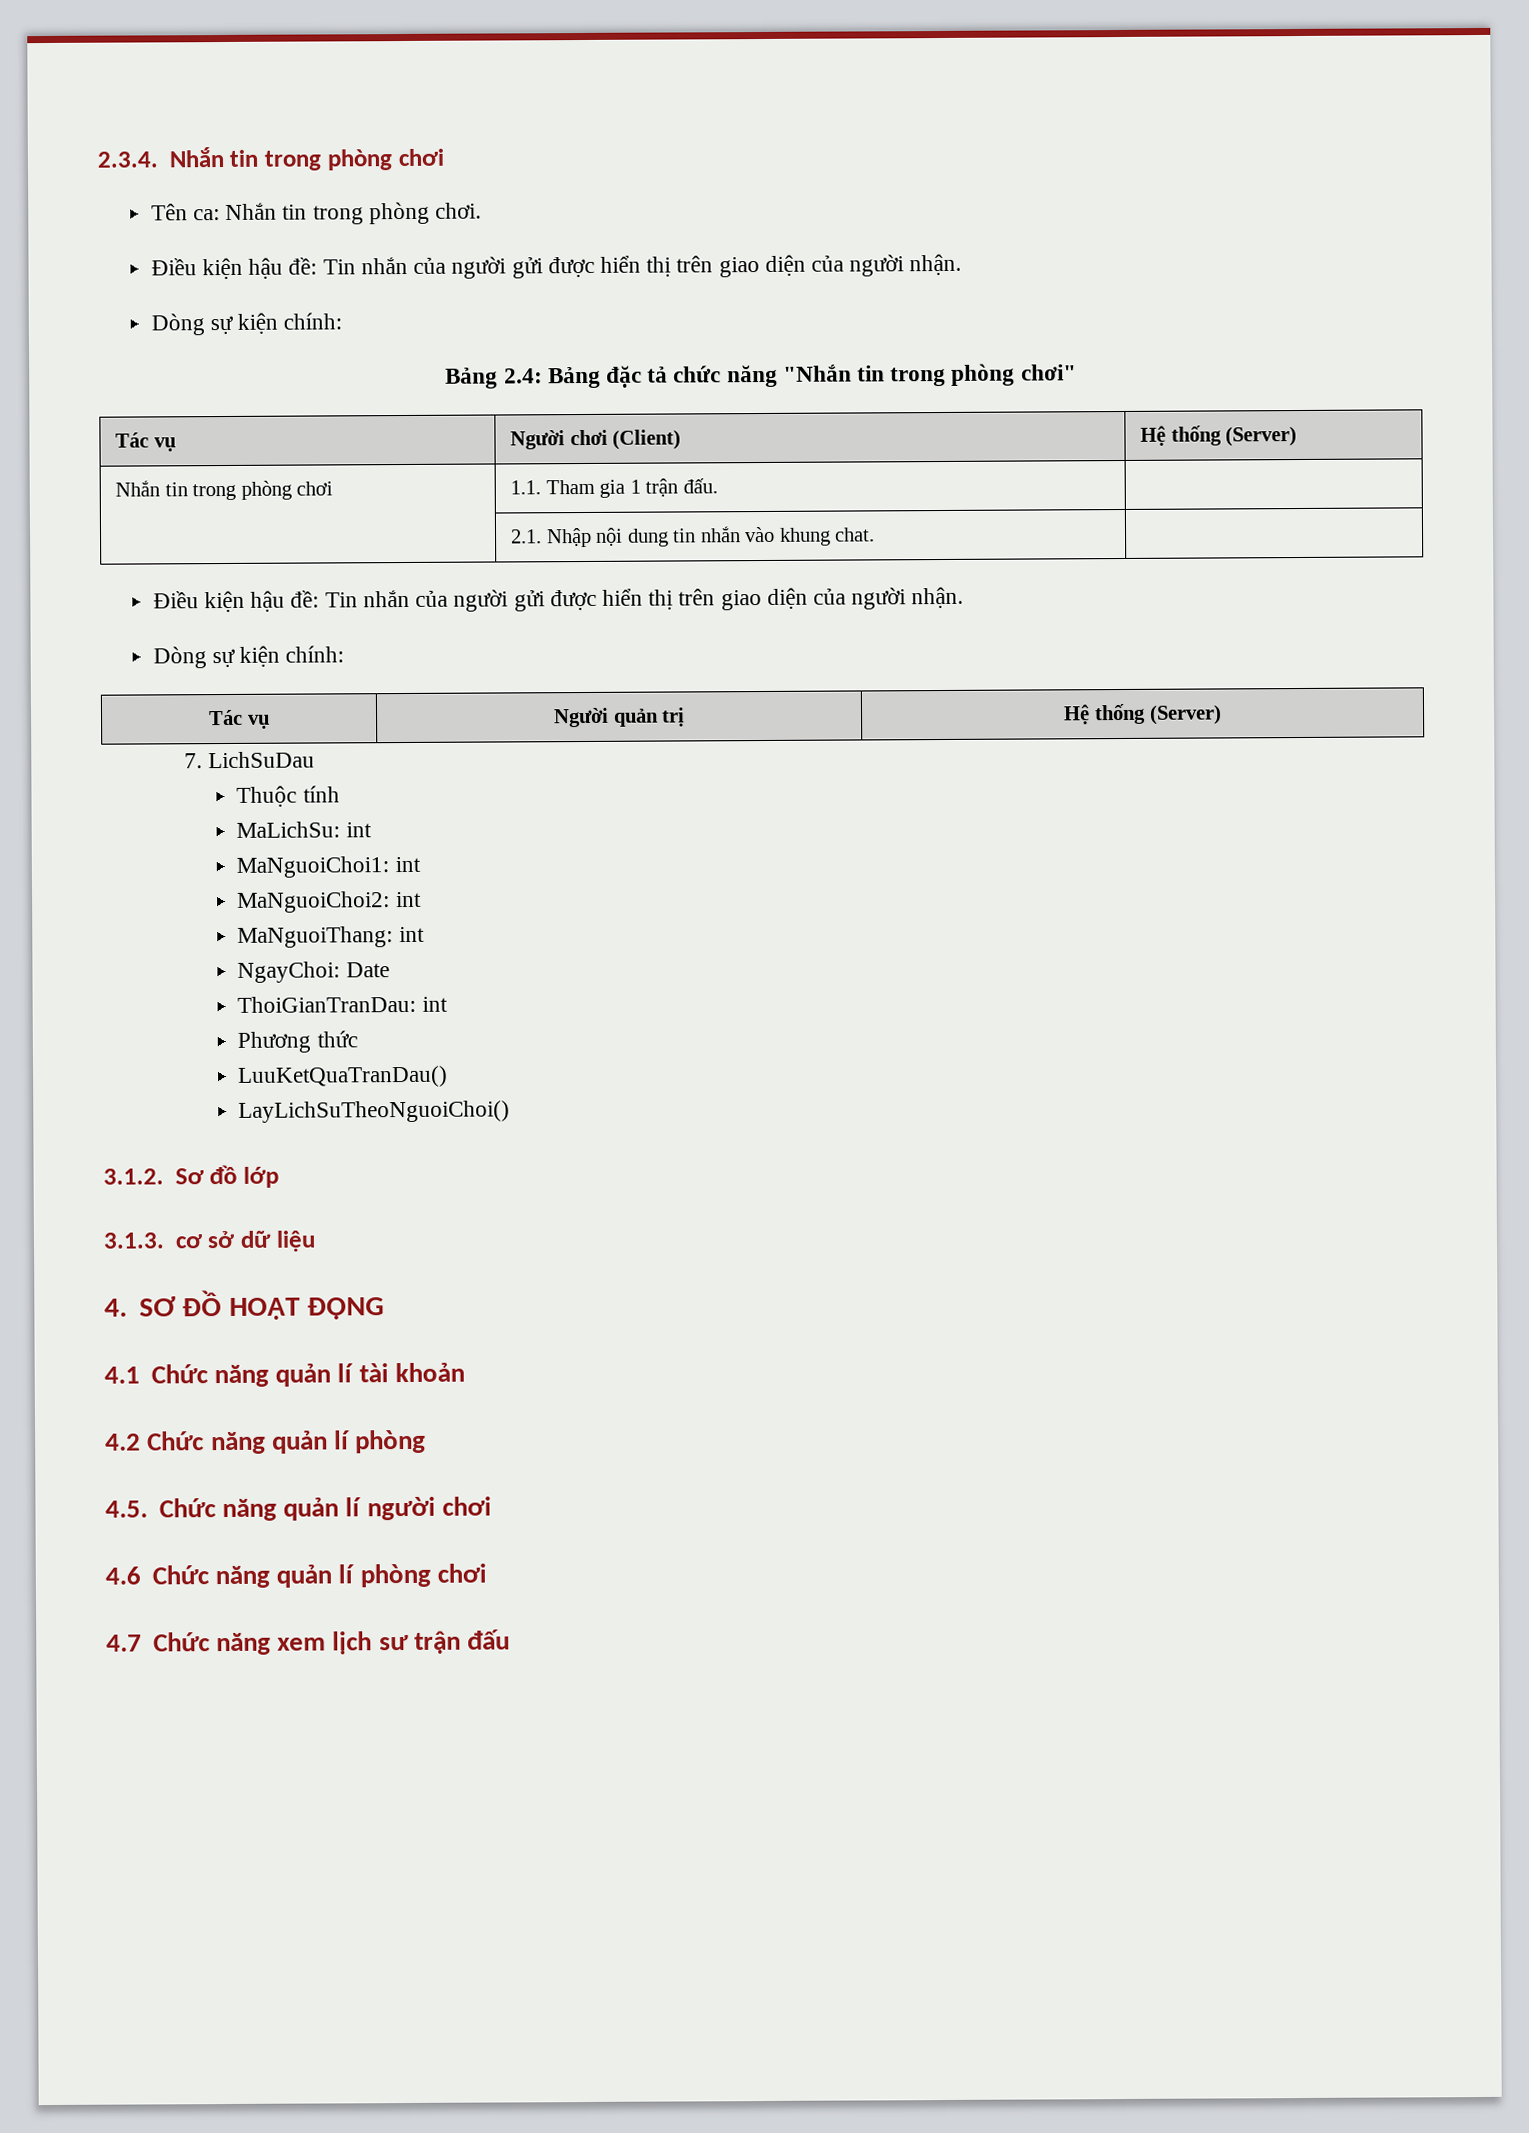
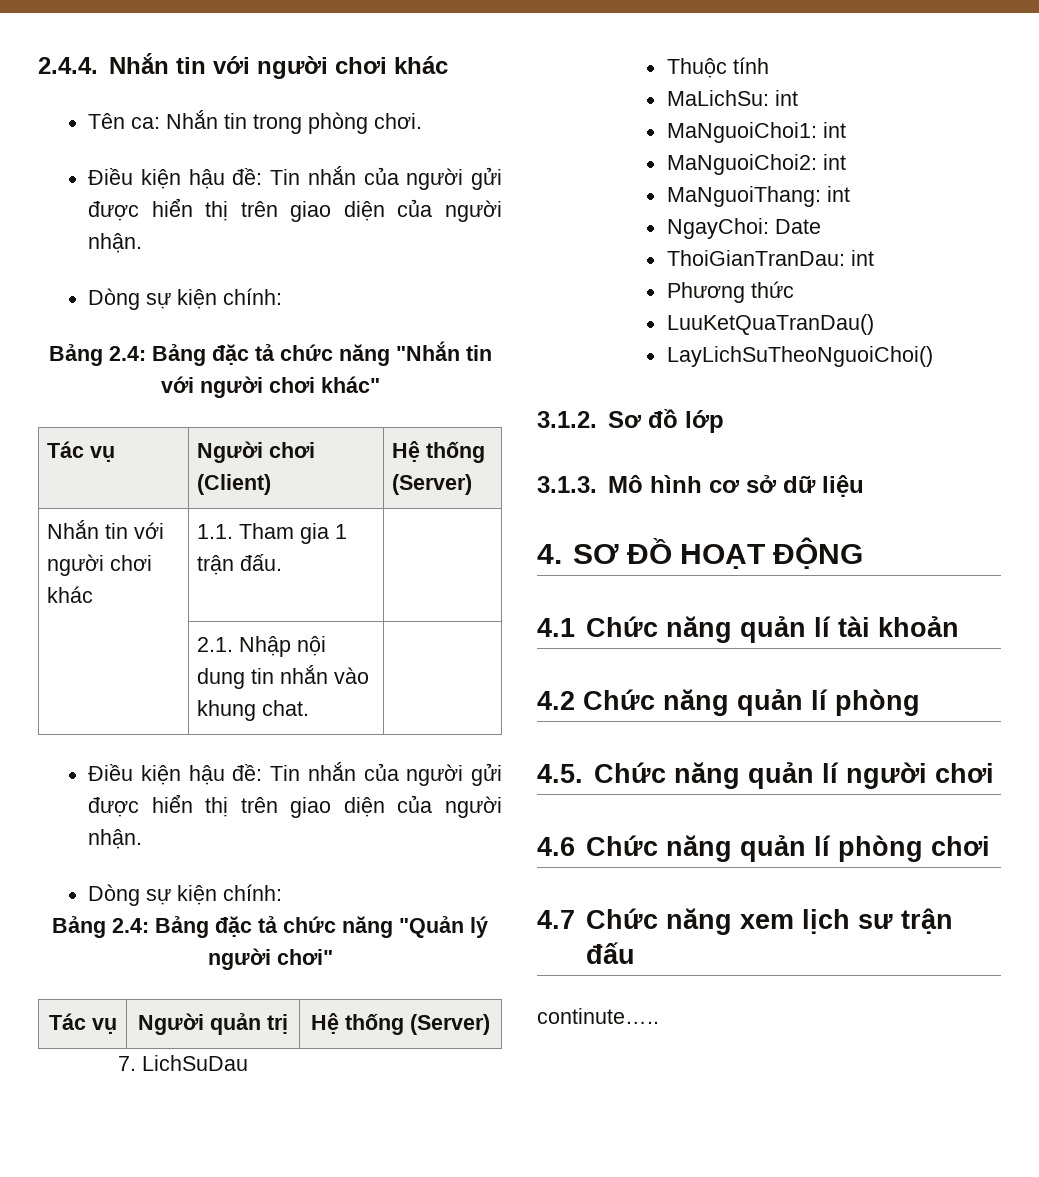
- 2.3.4. Nhắn tin trong phòng chơi
+ 2.4.4. Nhắn tin với người chơi khác
- Bảng 2.4: Bảng đặc tả chức năng "Nhắn tin trong phòng chơi"
+ Bảng 2.4: Bảng đặc tả chức năng "Nhắn tin với người chơi khác"
- Nhắn tin trong phòng chơi | 1.1. Tham gia 1 trận đấu. |
+ Nhắn tin với người chơi khác | 1.1. Tham gia 1 trận đấu. |
+ Bảng 2.4: Bảng đặc tả chức năng "Quản lý người chơi"
- 3.1.3. cơ sở dữ liệu
+ 3.1.3. Mô hình cơ sở dữ liệu
+ continute…..

